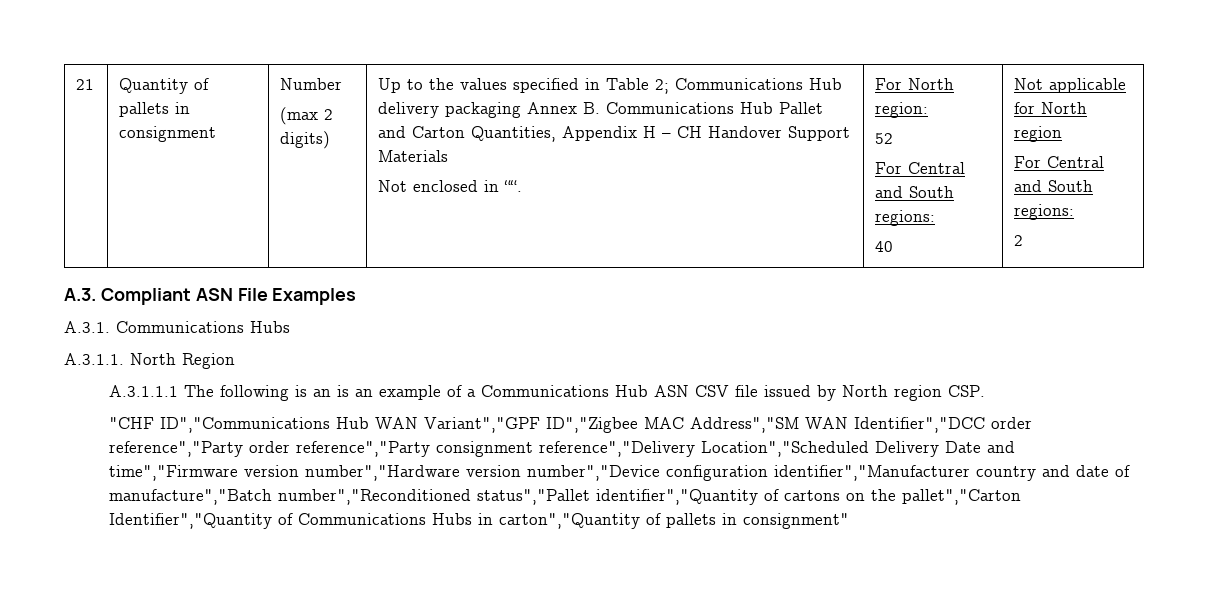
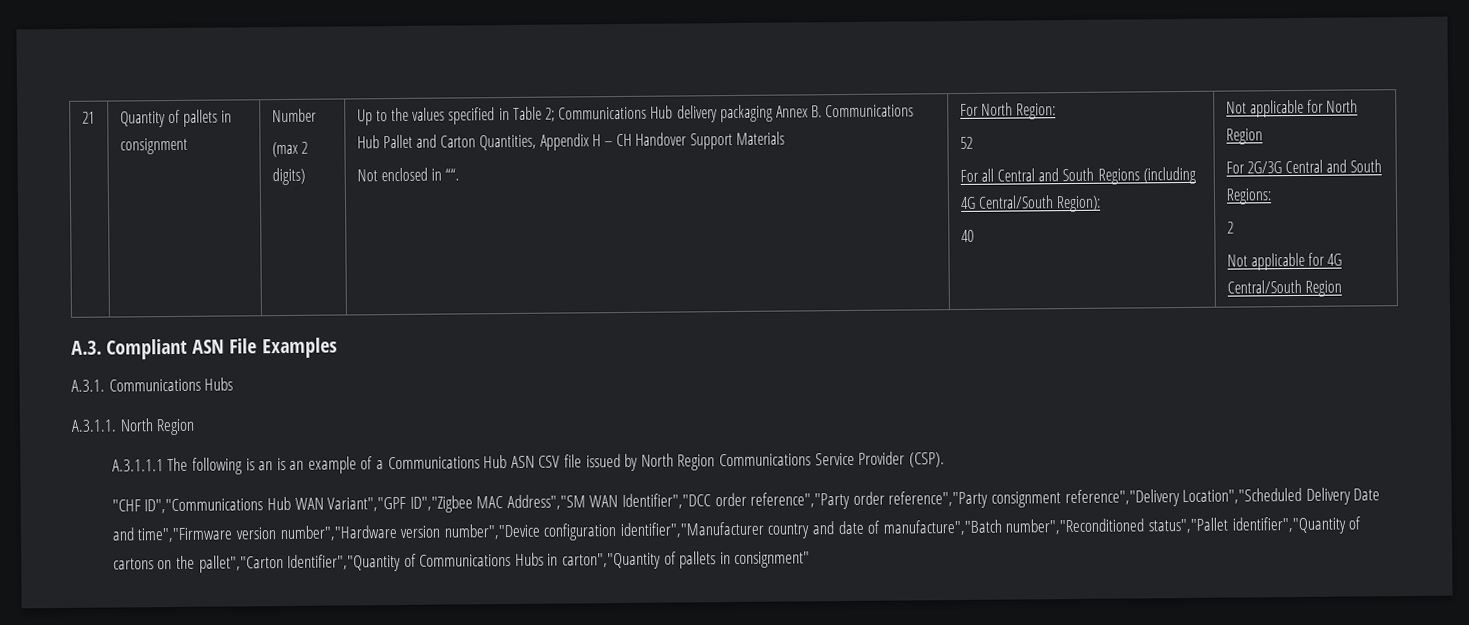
- For North region:
+ For North Region:
  52
- For Central and South regions:
+ For all Central and South Regions (including 4G Central/South Region):
- Not applicable for North region
- For Central and South regions:
+ Not applicable for North Region
+ For 2G/3G Central and South Regions:
  2
+ Not applicable for 4G Central/South Region
- A.3.1.1.1 The following is an is an example of a Communications Hub ASN CSV file issued by North region CSP.
+ A.3.1.1.1 The following is an is an example of a Communications Hub ASN CSV file issued by North Region Communications Service Provider (CSP).

